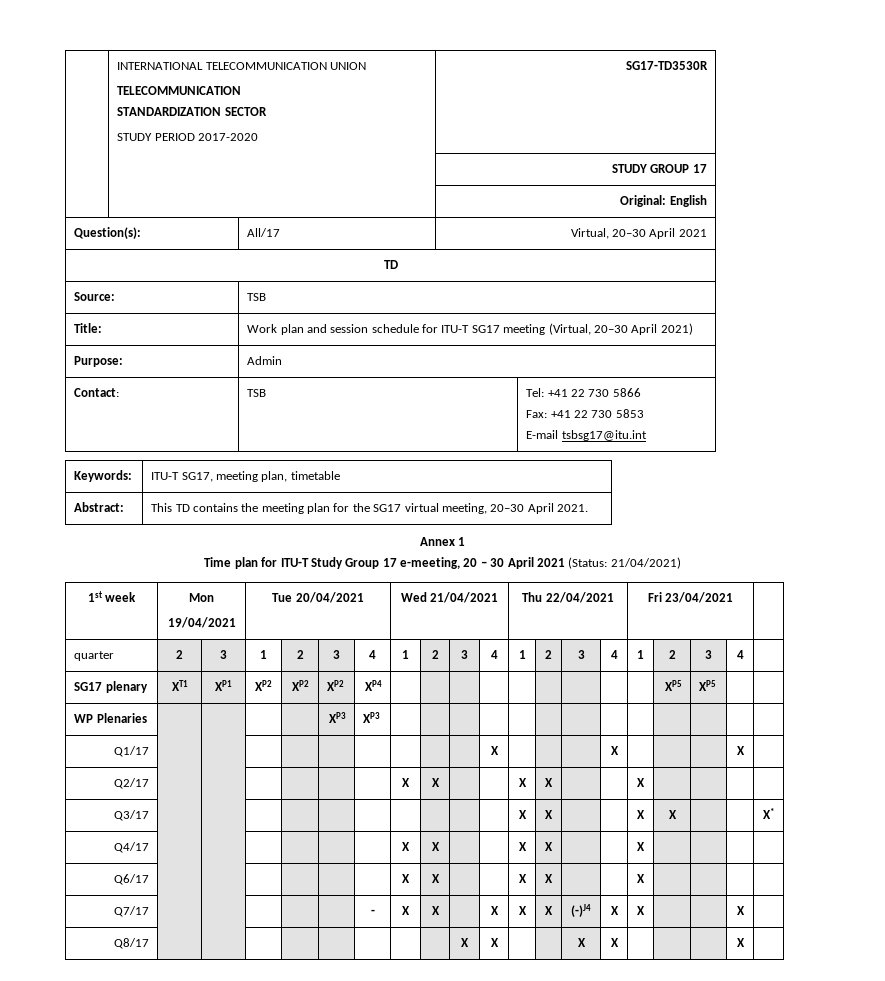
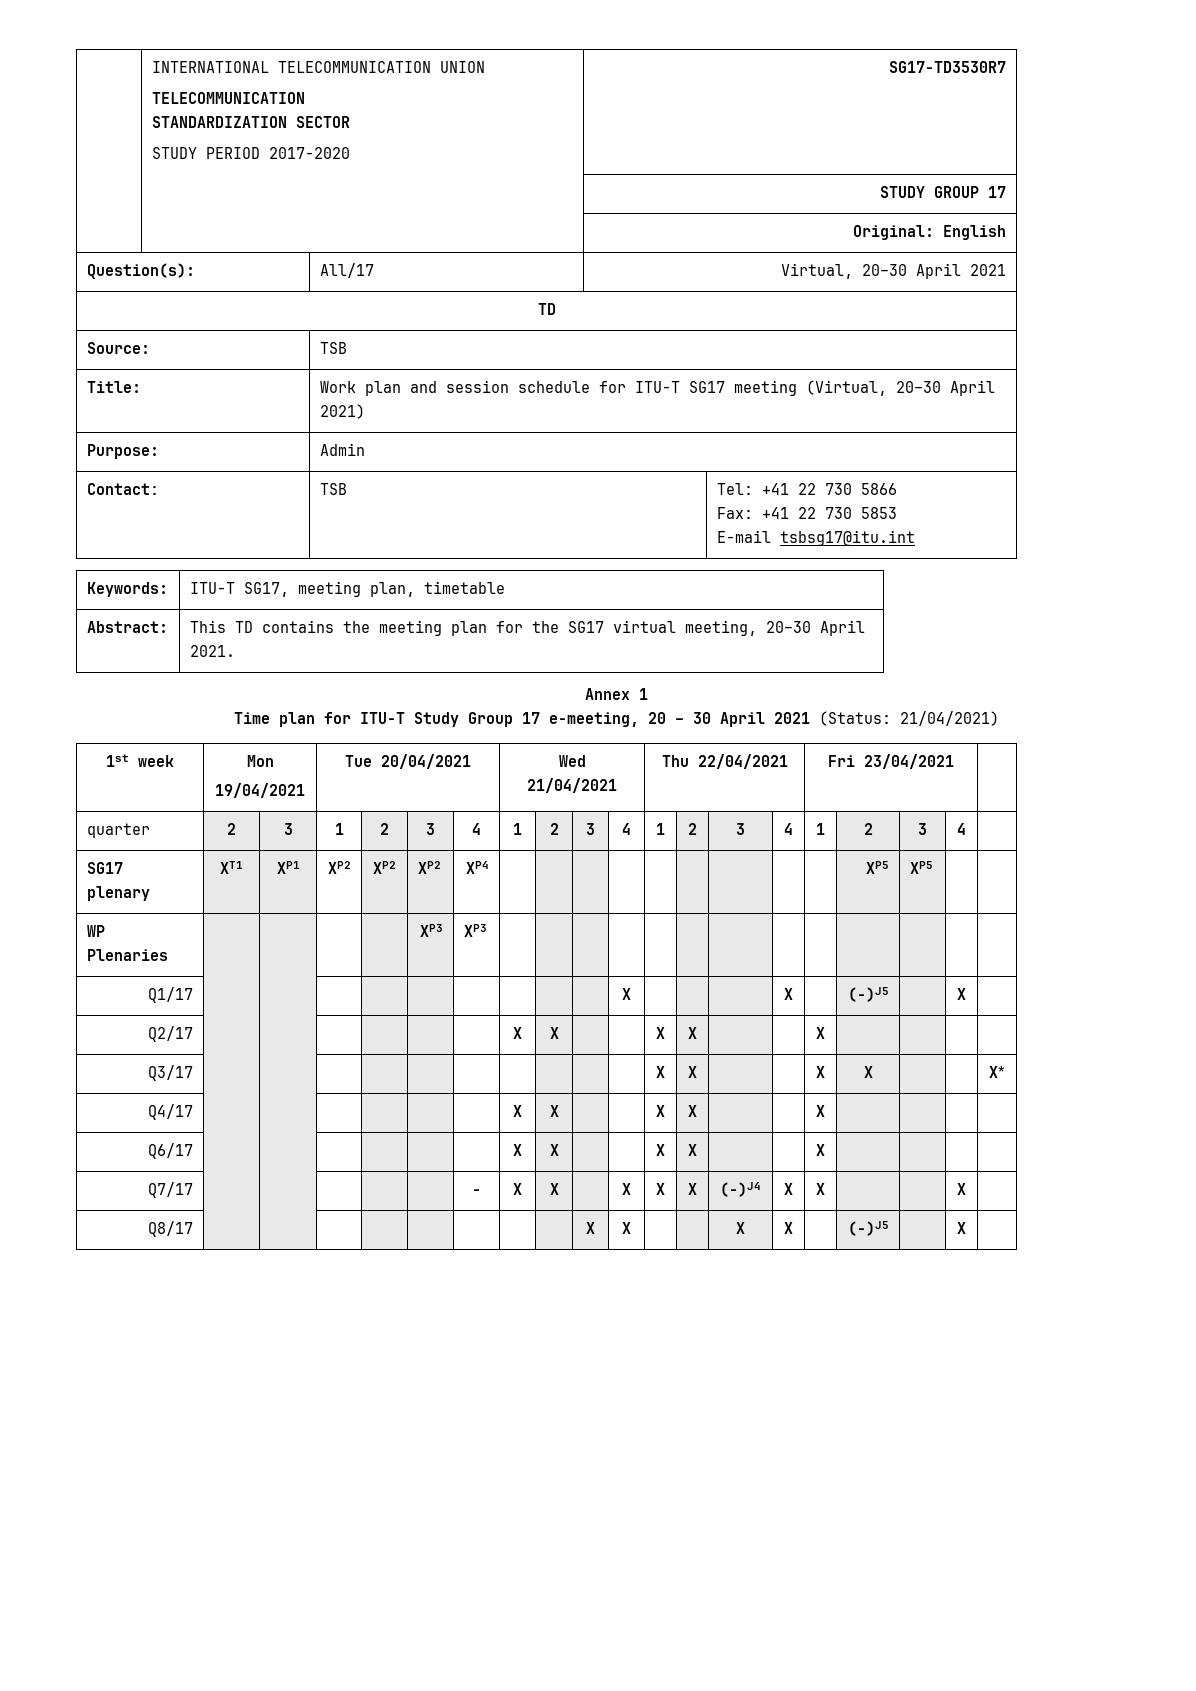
  | INTERNATIONAL TELECOMMUNICATION UNION
  TELECOMMUNICATION
  STANDARDIZATION SECTOR
- STUDY PERIOD 2017-2020 | SG17-TD3530R
+ STUDY PERIOD 2017-2020 | SG17-TD3530R7
- Q1/17 | | | | | | | | | | X | | | | X | | | | X |
+ Q1/17 | | | | | | | | | | X | | | | X | | (-)J5 | | X |
- Q8/17 | | | | | | | | | X | X | | | X | X | | | | X |
+ Q8/17 | | | | | | | | | X | X | | | X | X | | (-)J5 | | X |

